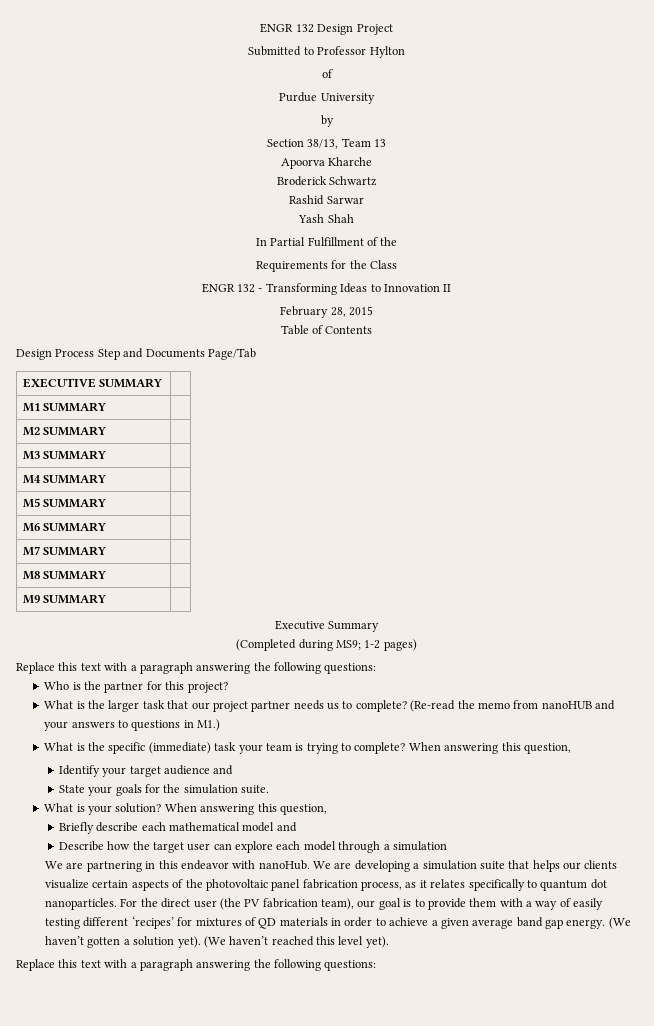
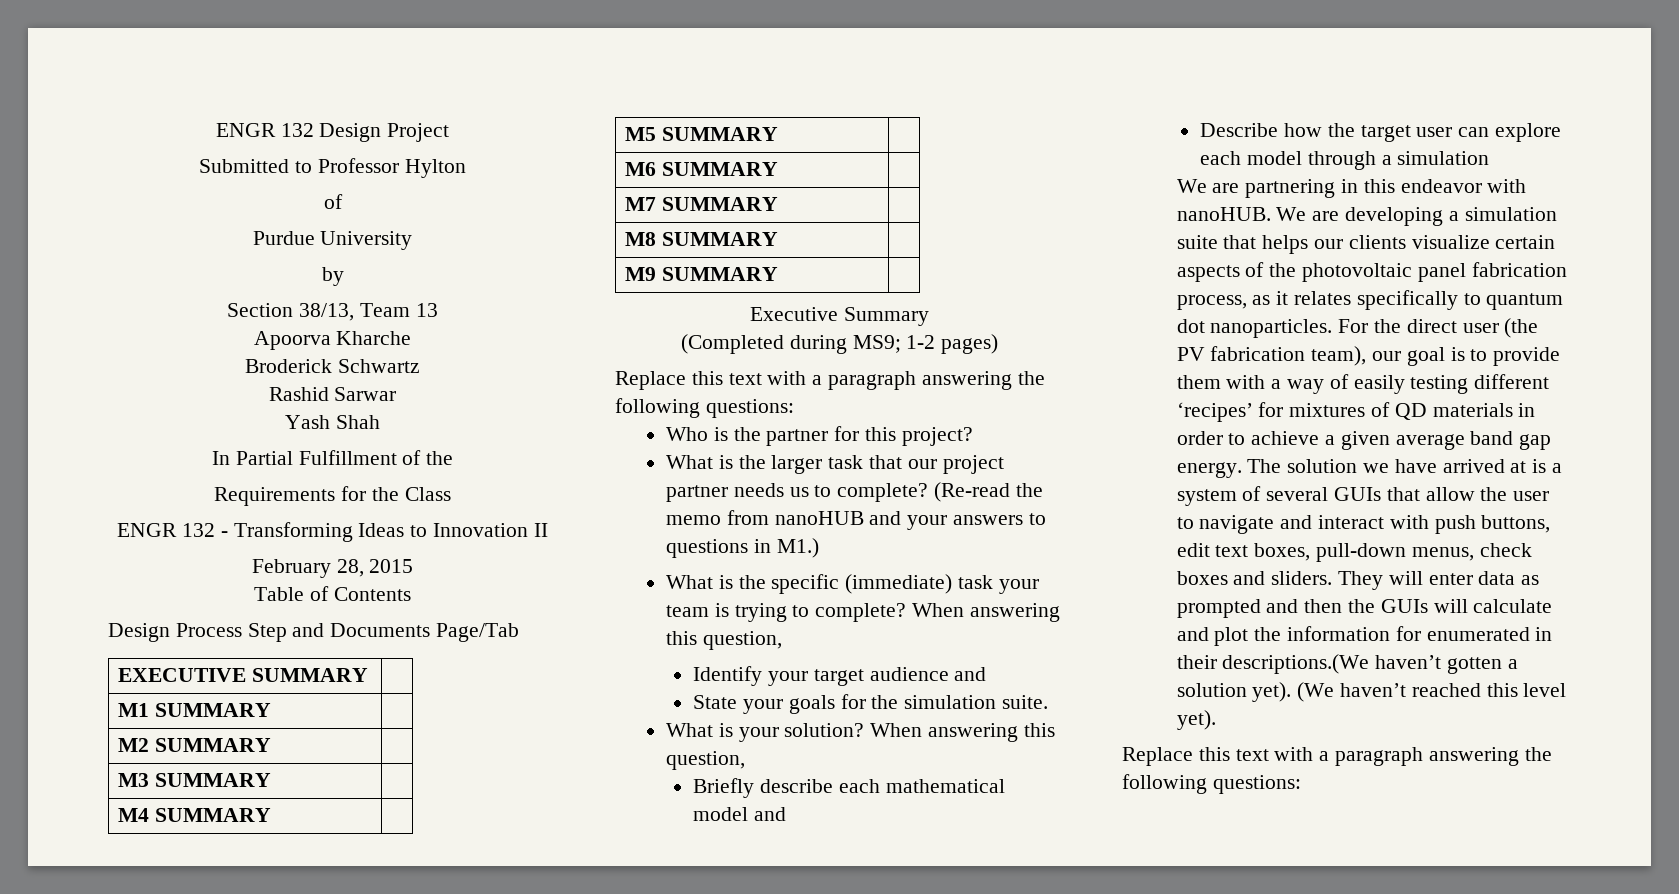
- We are partnering in this endeavor with nanoHub.
+ We are partnering in this endeavor with nanoHUB.
- (We haven’t gotten a solution yet).
+ The solution we have arrived at is a system of several GUIs that allow the user to navigate and interact with push buttons, edit text boxes, pull-down menus, check boxes and sliders. They will enter data as prompted and then the GUIs will calculate and plot the information for enumerated in their descriptions.(We haven’t gotten a solution yet).

